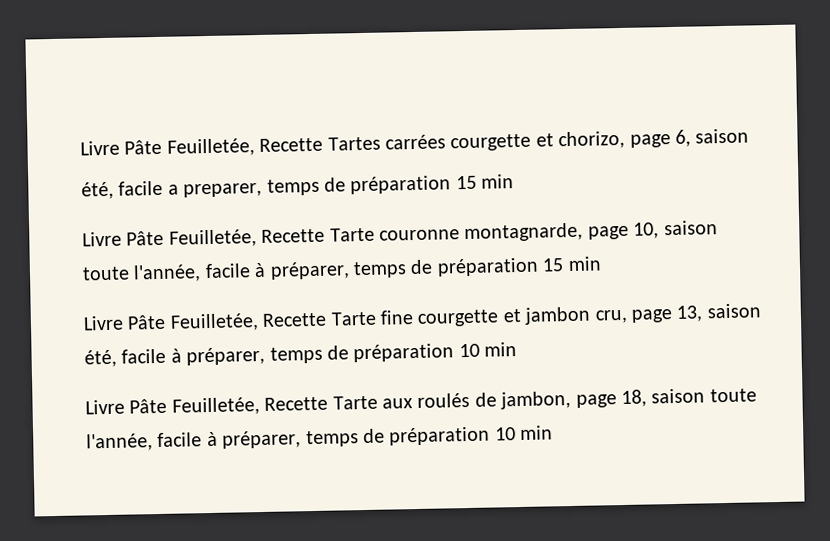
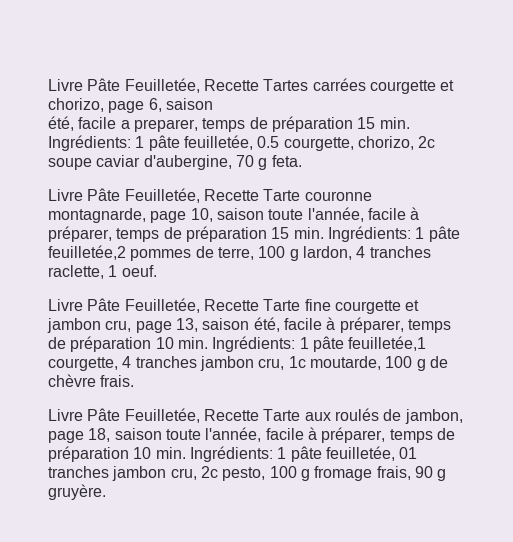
- été, facile a preparer, temps de préparation 15 min
+ été, facile a preparer, temps de préparation 15 min. Ingrédients: 1 pâte feuilletée, 0.5 courgette, chorizo, 2c soupe caviar d'aubergine, 70 g feta.
- Livre Pâte Feuilletée, Recette Tarte couronne montagnarde, page 10, saison toute l'année, facile à préparer, temps de préparation 15 min
+ Livre Pâte Feuilletée, Recette Tarte couronne montagnarde, page 10, saison toute l'année, facile à préparer, temps de préparation 15 min. Ingrédients: 1 pâte feuilletée,2 pommes de terre, 100 g lardon, 4 tranches raclette, 1 oeuf.
- Livre Pâte Feuilletée, Recette Tarte fine courgette et jambon cru, page 13, saison été, facile à préparer, temps de préparation 10 min
+ Livre Pâte Feuilletée, Recette Tarte fine courgette et jambon cru, page 13, saison été, facile à préparer, temps de préparation 10 min. Ingrédients: 1 pâte feuilletée,1 courgette, 4 tranches jambon cru, 1c moutarde, 100 g de chèvre frais.
- Livre Pâte Feuilletée, Recette Tarte aux roulés de jambon, page 18, saison toute l'année, facile à préparer, temps de préparation 10 min
+ Livre Pâte Feuilletée, Recette Tarte aux roulés de jambon, page 18, saison toute l'année, facile à préparer, temps de préparation 10 min. Ingrédients: 1 pâte feuilletée, 01 tranches jambon cru, 2c pesto, 100 g fromage frais, 90 g gruyère.

